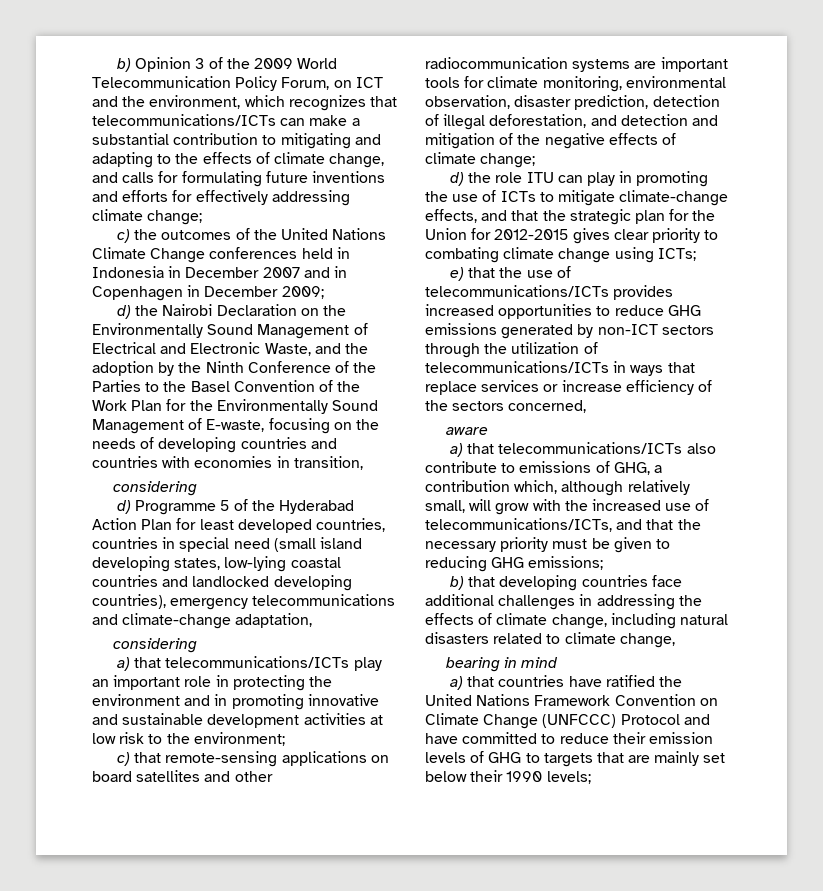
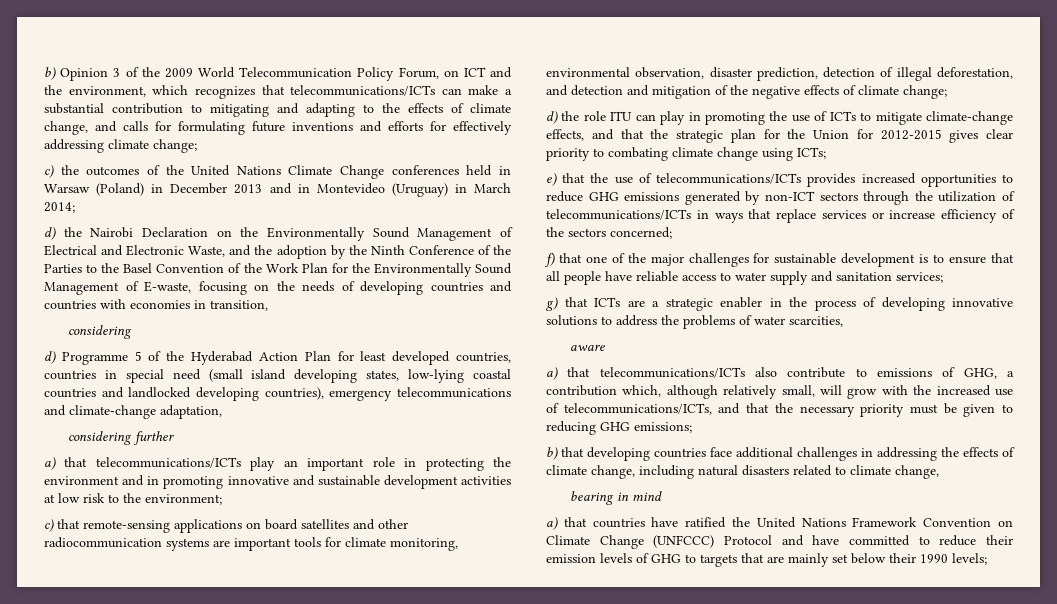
- c) the outcomes of the United Nations Climate Change conferences held in Indonesia in December 2007 and in Copenhagen in December 2009;
+ c) the outcomes of the United Nations Climate Change conferences held in Warsaw (Poland) in December 2013 and in Montevideo (Uruguay) in March 2014;
  d) Programme 5 of the Hyderabad Action Plan for least developed countries, countries in special need (small island developing states, low-lying coastal countries and landlocked developing countries), emergency telecommunications and climate-change adaptation,
- considering
+ considering further
- e) that the use of telecommunications/ICTs provides increased opportunities to reduce GHG emissions generated by non-ICT sectors through the utilization of telecommunications/ICTs in ways that replace services or increase efficiency of the sectors concerned,
+ e) that the use of telecommunications/ICTs provides increased opportunities to reduce GHG emissions generated by non-ICT sectors through the utilization of telecommunications/ICTs in ways that replace services or increase efficiency of the sectors concerned;
+ f) that one of the major challenges for sustainable development is to ensure that all people have reliable access to water supply and sanitation services;
+ g) that ICTs are a strategic enabler in the process of developing innovative solutions to address the problems of water scarcities,

